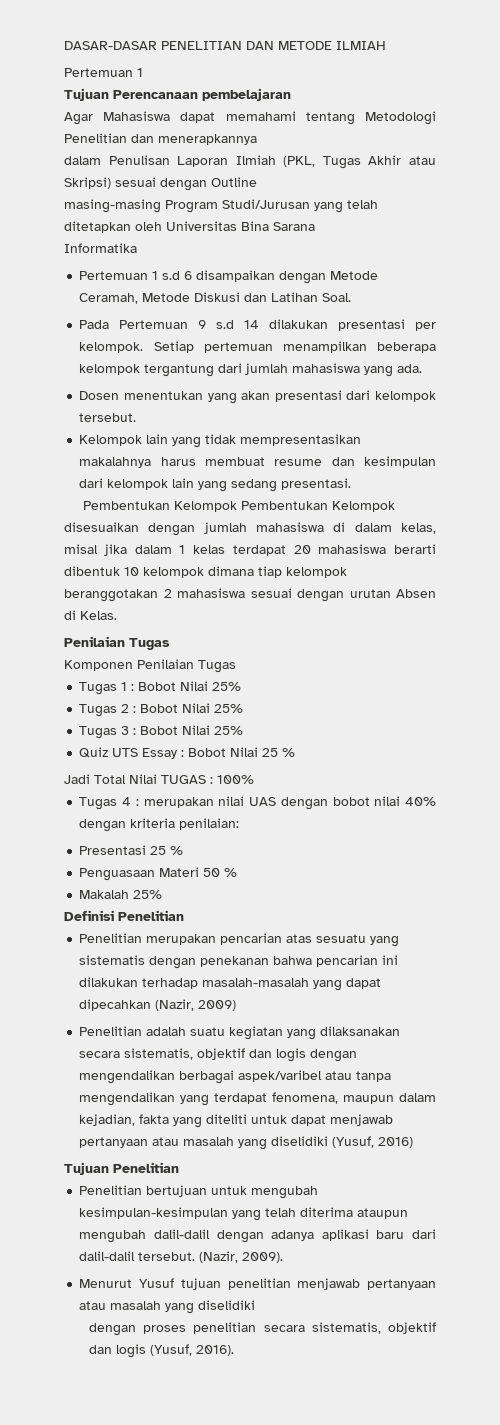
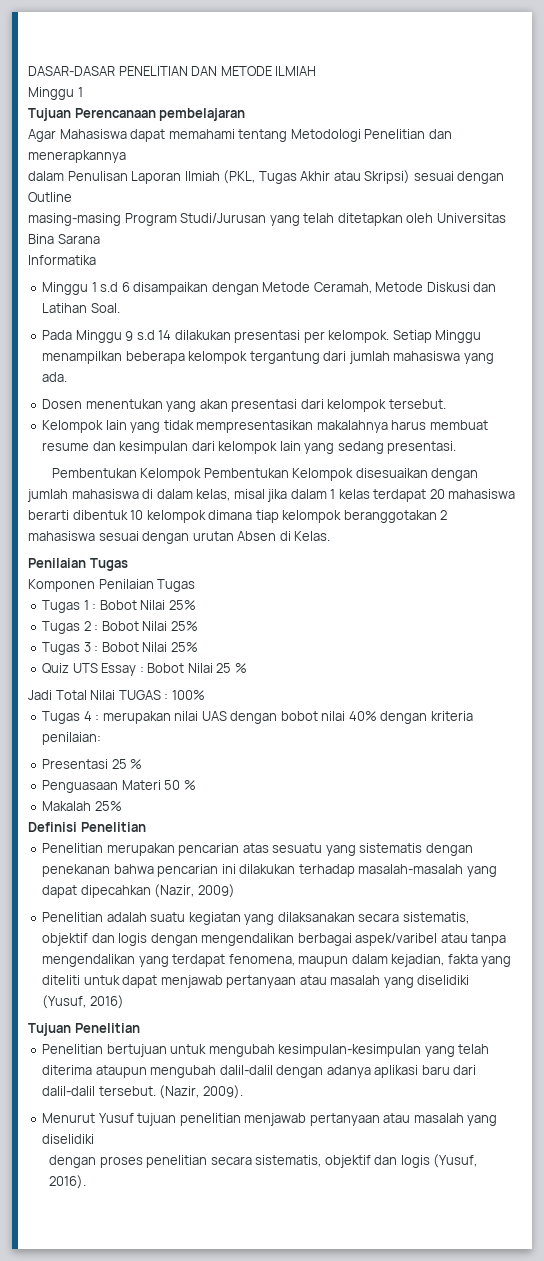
  DASAR-DASAR PENELITIAN DAN METODE ILMIAH
- Pertemuan 1
+ Minggu 1
- Pertemuan 1 s.d 6 disampaikan dengan Metode Ceramah, Metode Diskusi dan Latihan Soal.
+ Minggu 1 s.d 6 disampaikan dengan Metode Ceramah, Metode Diskusi dan Latihan Soal.
- Pada Pertemuan 9 s.d 14 dilakukan presentasi per kelompok.
+ Pada Minggu 9 s.d 14 dilakukan presentasi per kelompok.
- Setiap pertemuan menampilkan beberapa kelompok tergantung dari jumlah mahasiswa yang ada.
+ Setiap Minggu menampilkan beberapa kelompok tergantung dari jumlah mahasiswa yang ada.

